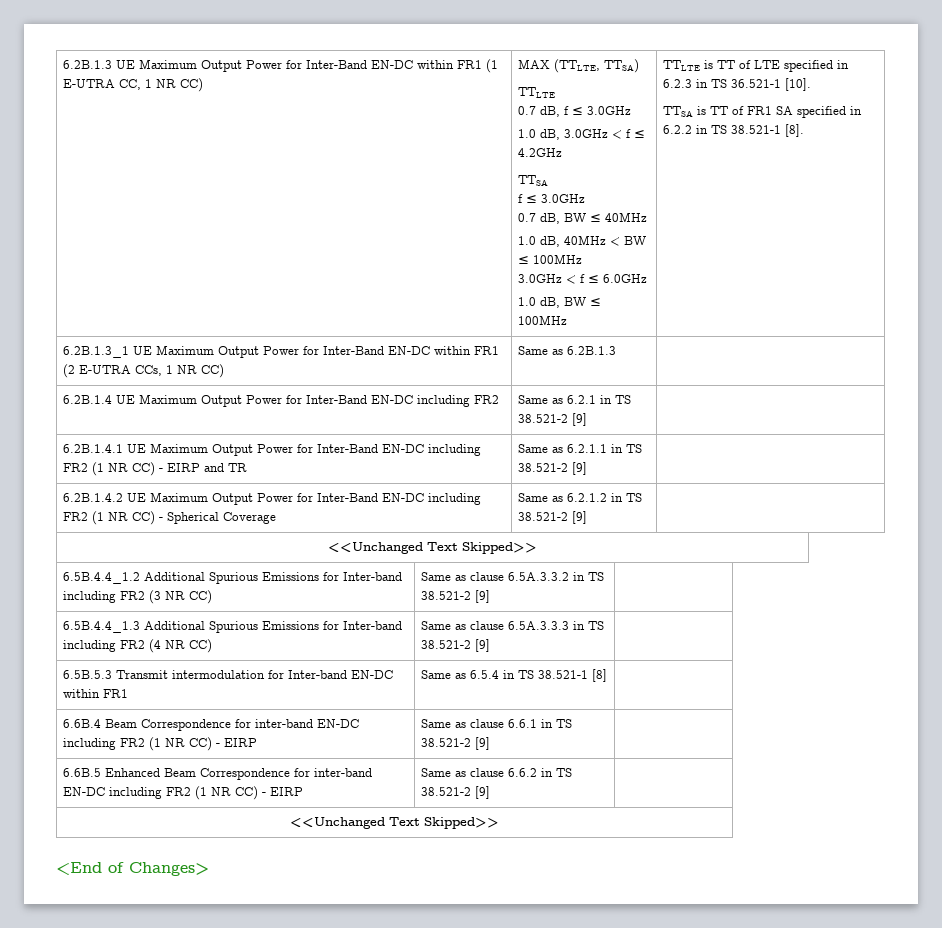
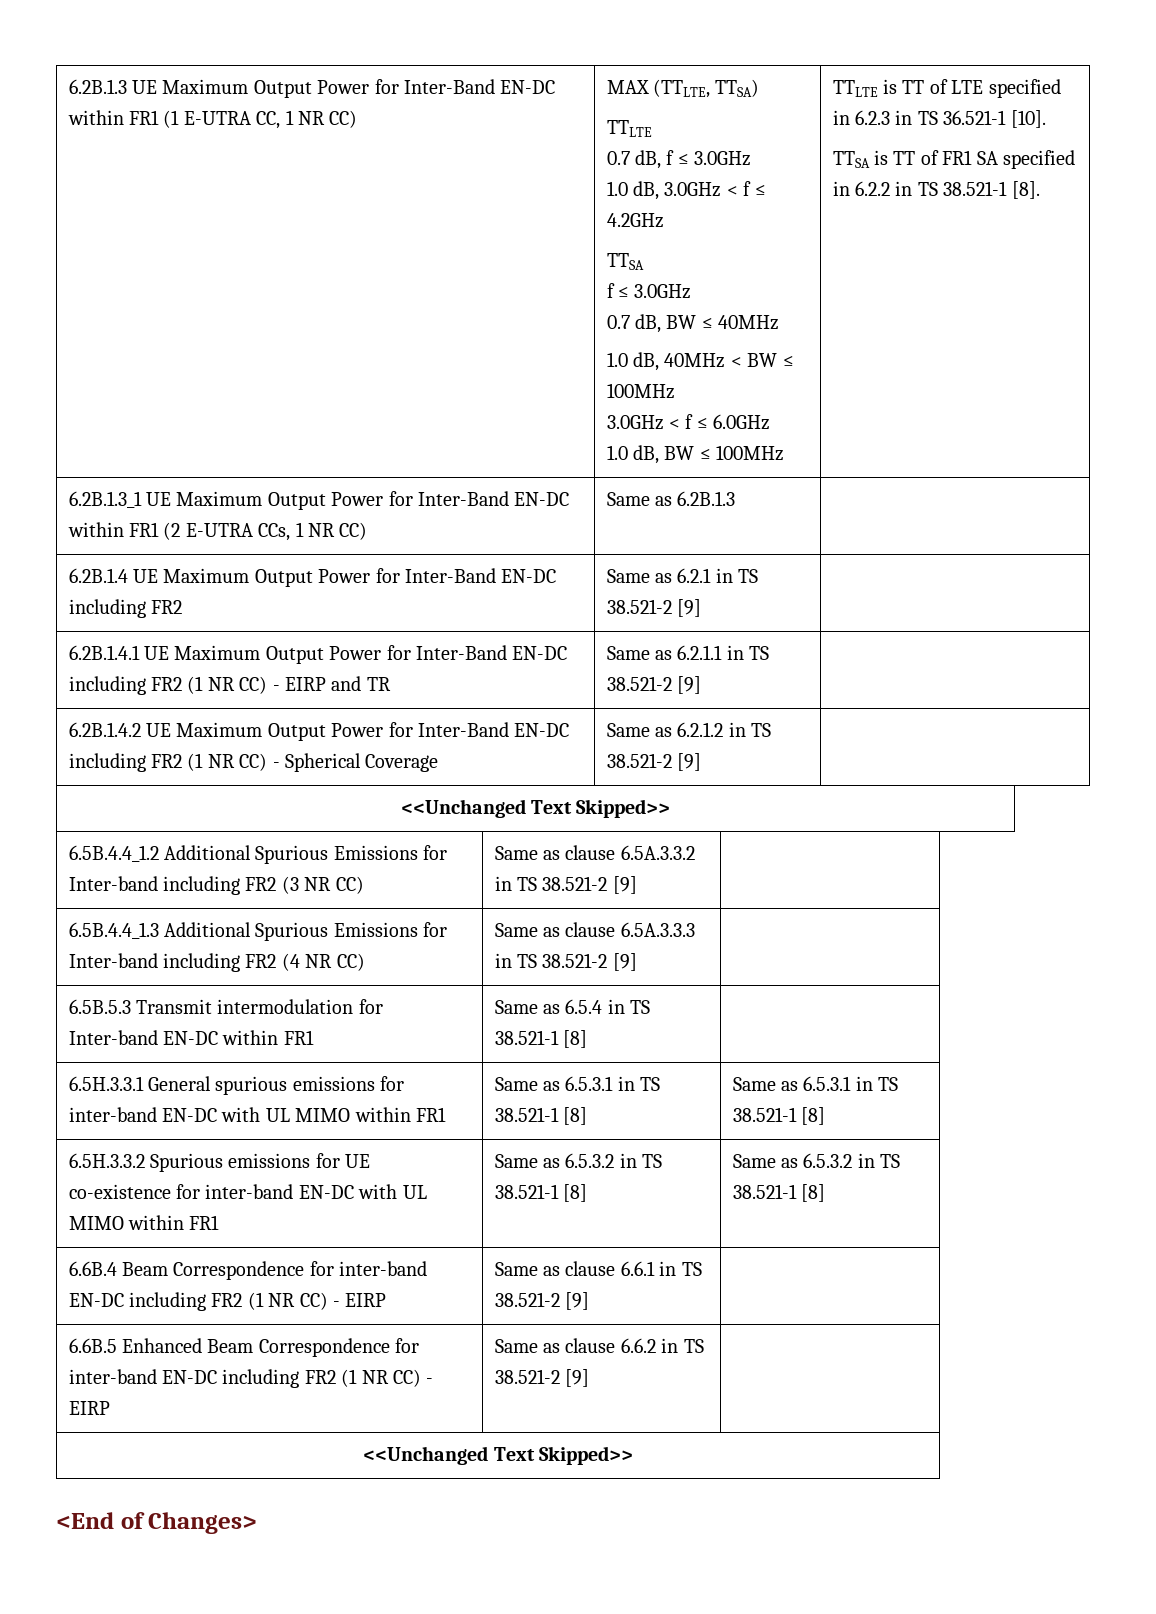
+ 6.5H.3.3.1 General spurious emissions for inter-band EN-DC with UL MIMO within FR1 | Same as 6.5.3.1 in TS 38.521-1 [8] | Same as 6.5.3.1 in TS 38.521-1 [8]
+ 6.5H.3.3.2 Spurious emissions for UE co-existence for inter-band EN-DC with UL MIMO within FR1 | Same as 6.5.3.2 in TS 38.521-1 [8] | Same as 6.5.3.2 in TS 38.521-1 [8]

